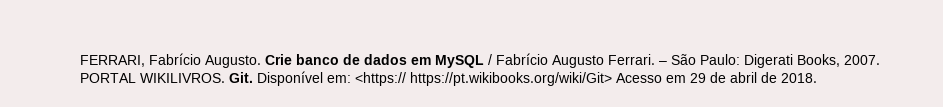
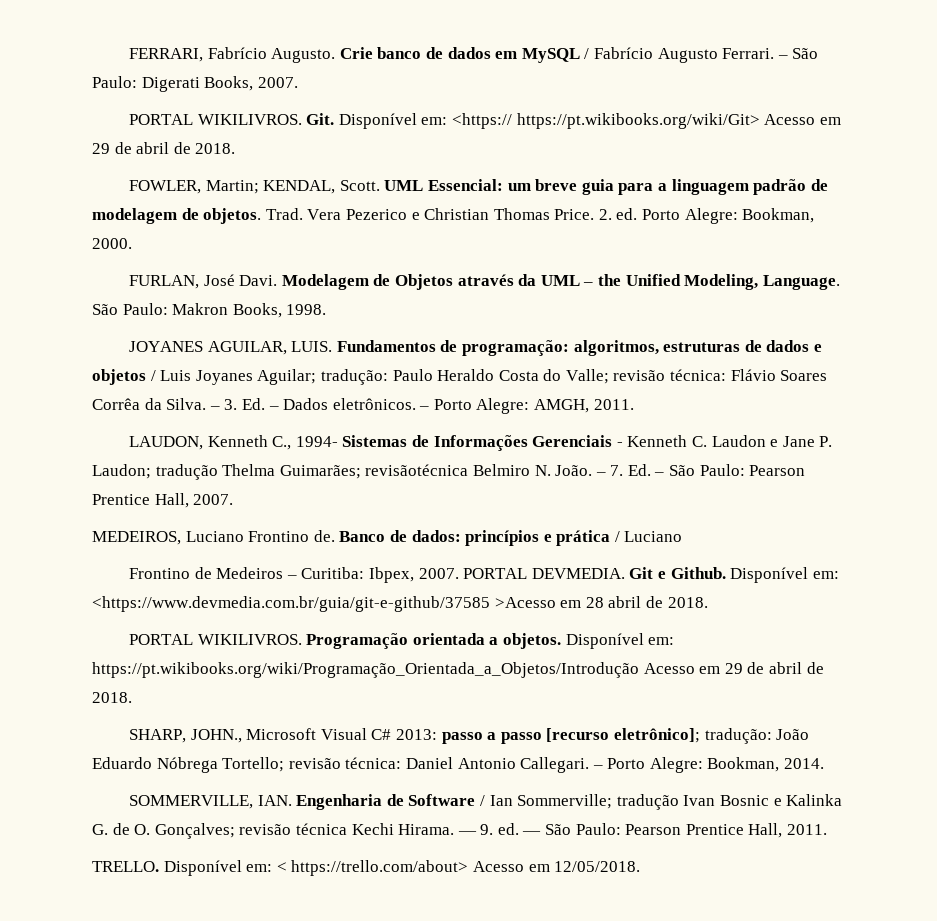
+ FOWLER, Martin; KENDAL, Scott. UML Essencial: um breve guia para a linguagem padrão de modelagem de objetos. Trad. Vera Pezerico e Christian Thomas Price. 2. ed. Porto Alegre: Bookman, 2000.
+ FURLAN, José Davi. Modelagem de Objetos através da UML – the Unified Modeling, Language. São Paulo: Makron Books, 1998.
+ JOYANES AGUILAR, LUIS. Fundamentos de programação: algoritmos, estruturas de dados e objetos / Luis Joyanes Aguilar; tradução: Paulo Heraldo Costa do Valle; revisão técnica: Flávio Soares Corrêa da Silva. – 3. Ed. – Dados eletrônicos. – Porto Alegre: AMGH, 2011.
+ LAUDON, Kenneth C., 1994- Sistemas de Informações Gerenciais - Kenneth C. Laudon e Jane P. Laudon; tradução Thelma Guimarães; revisãotécnica Belmiro N. João. – 7. Ed. – São Paulo: Pearson Prentice Hall, 2007.
+ MEDEIROS, Luciano Frontino de. Banco de dados: princípios e prática / Luciano
+ Frontino de Medeiros – Curitiba: Ibpex, 2007. PORTAL DEVMEDIA. Git e Github. Disponível em: <https://www.devmedia.com.br/guia/git-e-github/37585 >Acesso em 28 abril de 2018.
+ PORTAL WIKILIVROS. Programação orientada a objetos. Disponível em: https://pt.wikibooks.org/wiki/Programação_Orientada_a_Objetos/Introdução Acesso em 29 de abril de 2018.
+ SHARP, JOHN., Microsoft Visual C# 2013: passo a passo [recurso eletrônico]; tradução: João Eduardo Nóbrega Tortello; revisão técnica: Daniel Antonio Callegari. – Porto Alegre: Bookman, 2014.
+ SOMMERVILLE, IAN. Engenharia de Software / Ian Sommerville; tradução Ivan Bosnic e Kalinka G. de O. Gonçalves; revisão técnica Kechi Hirama. — 9. ed. — São Paulo: Pearson Prentice Hall, 2011.
+ TRELLO. Disponível em: < https://trello.com/about> Acesso em 12/05/2018.

